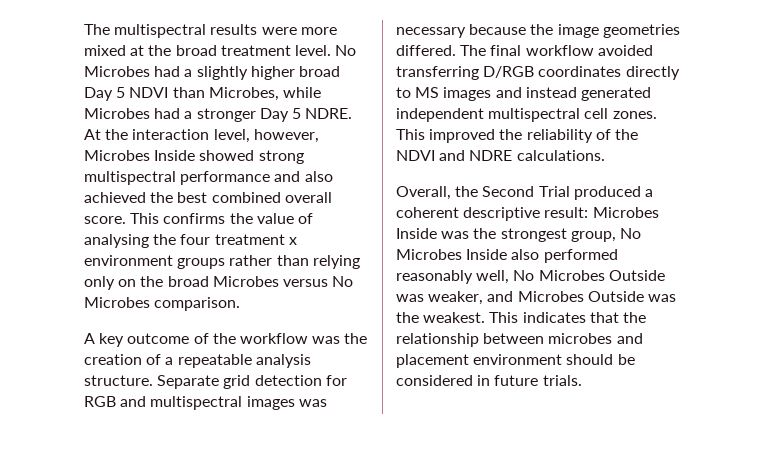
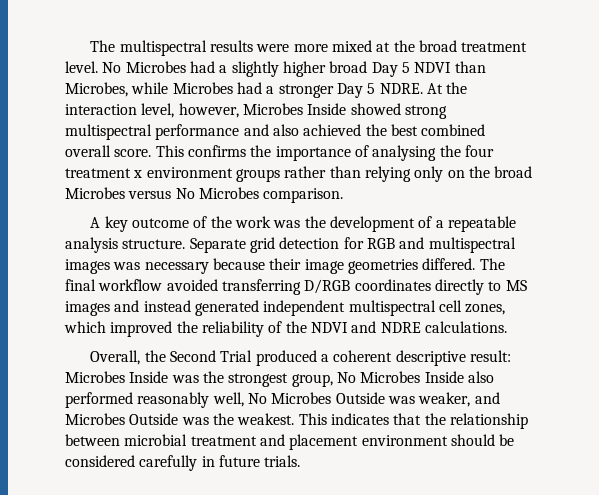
- This confirms the value of analysing the four treatment x environment groups rather than relying only on the broad Microbes versus No Microbes comparison.
+ This confirms the importance of analysing the four treatment x environment groups rather than relying only on the broad Microbes versus No Microbes comparison.
- A key outcome of the workflow was the creation of a repeatable analysis structure.
+ A key outcome of the work was the development of a repeatable analysis structure.
- Separate grid detection for RGB and multispectral images was necessary because the image geometries differed.
+ Separate grid detection for RGB and multispectral images was necessary because their image geometries differed.
- The final workflow avoided transferring D/RGB coordinates directly to MS images and instead generated independent multispectral cell zones. This improved the reliability of the NDVI and NDRE calculations.
+ The final workflow avoided transferring D/RGB coordinates directly to MS images and instead generated independent multispectral cell zones, which improved the reliability of the NDVI and NDRE calculations.
- This indicates that the relationship between microbes and placement environment should be considered in future trials.
+ This indicates that the relationship between microbial treatment and placement environment should be considered carefully in future trials.

